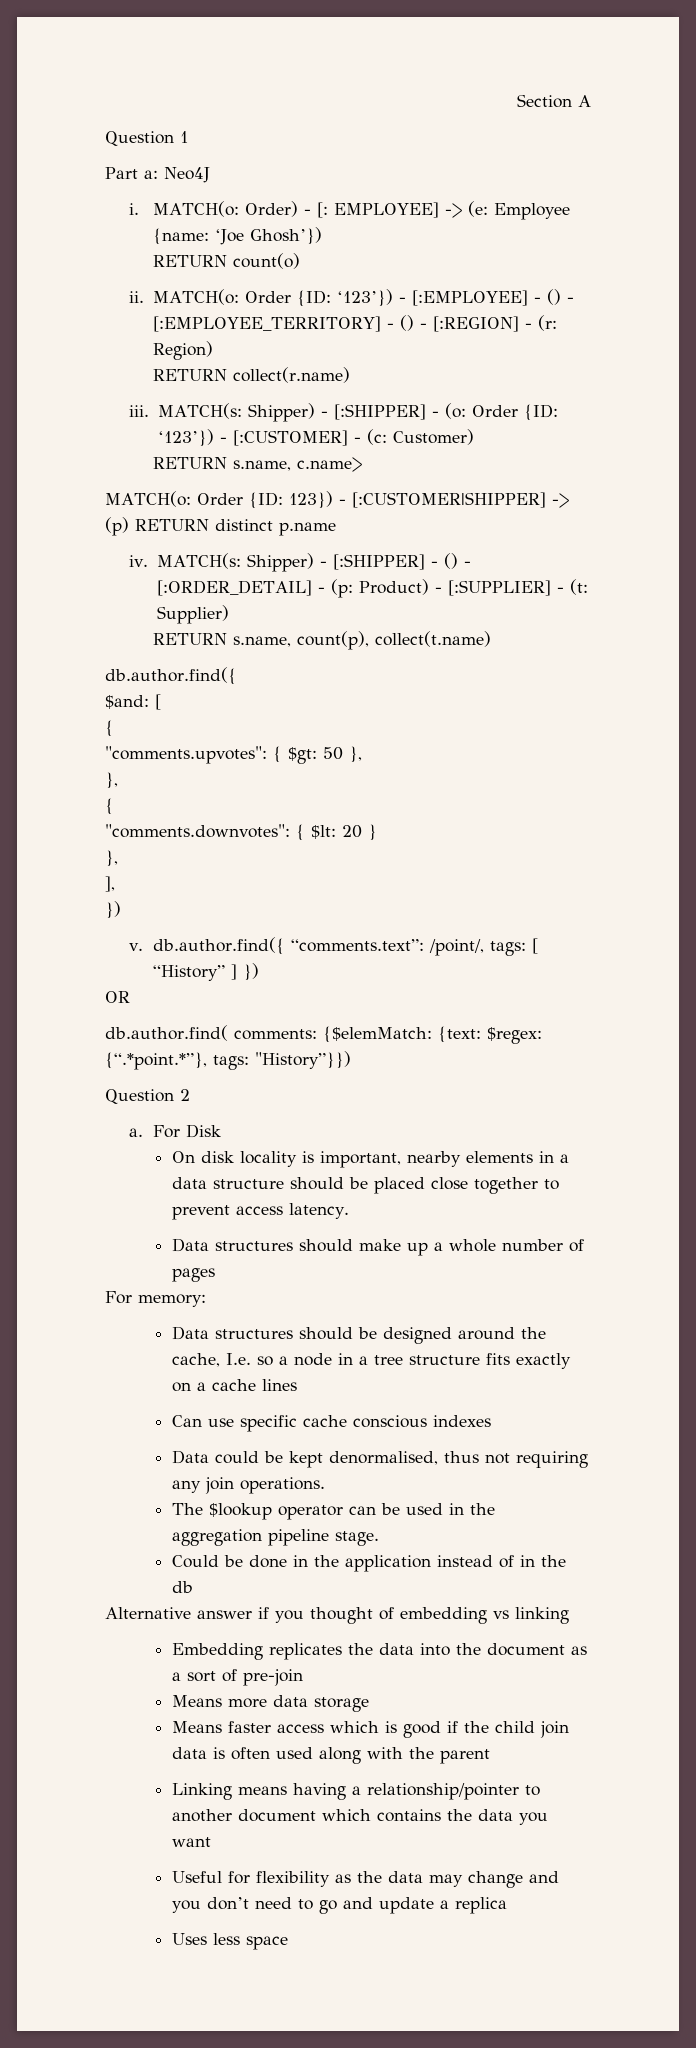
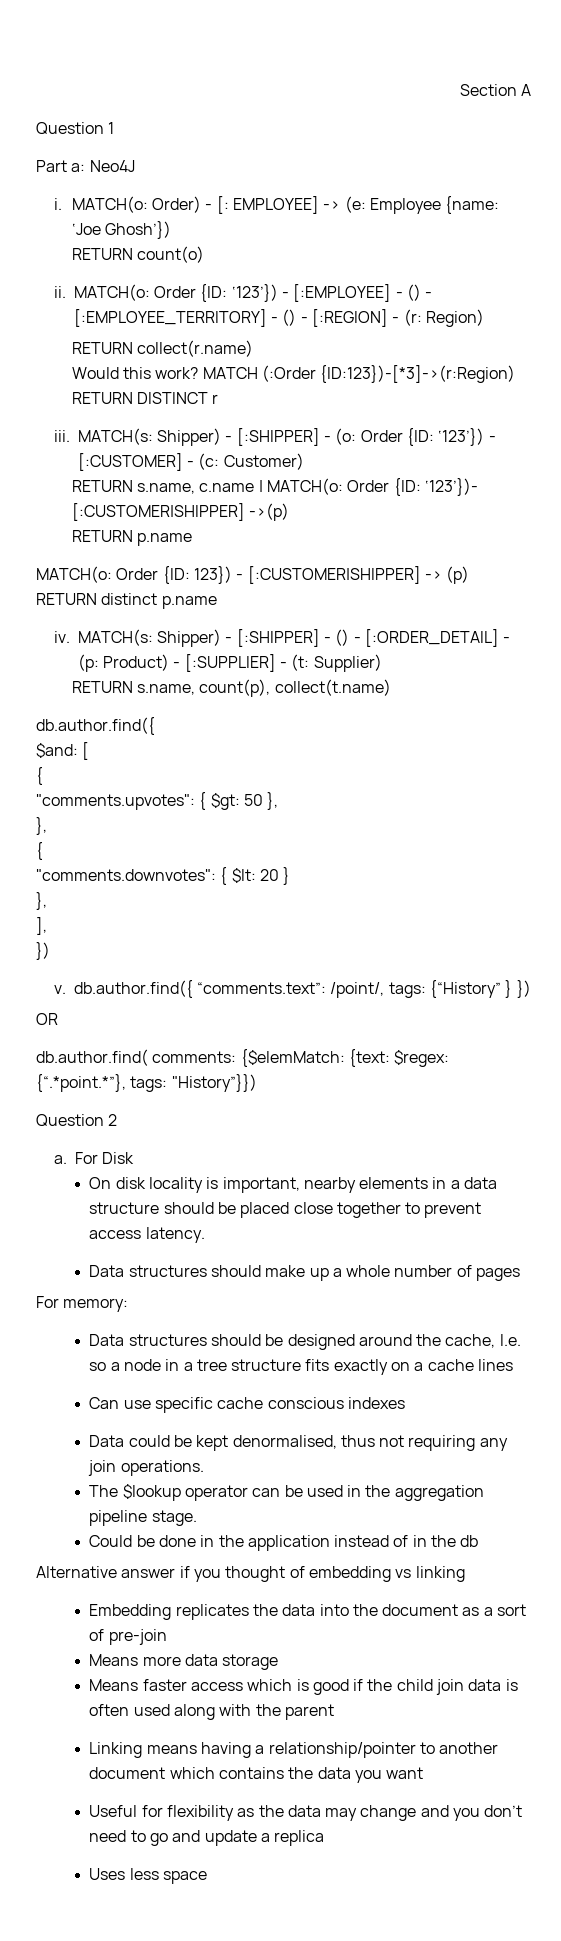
+ Would this work? MATCH (:Order {ID:123})-[*3]->(r:Region) RETURN DISTINCT r
- RETURN s.name, c.name>
+ RETURN s.name, c.name | MATCH(o: Order {ID: ‘123’})- [:CUSTOMER|SHIPPER] ->(p)
+ RETURN p.name
- v. db.author.find({ “comments.text”: /point/, tags: [ “History” ] })
+ v. db.author.find({ “comments.text”: /point/, tags: {“History” } })

